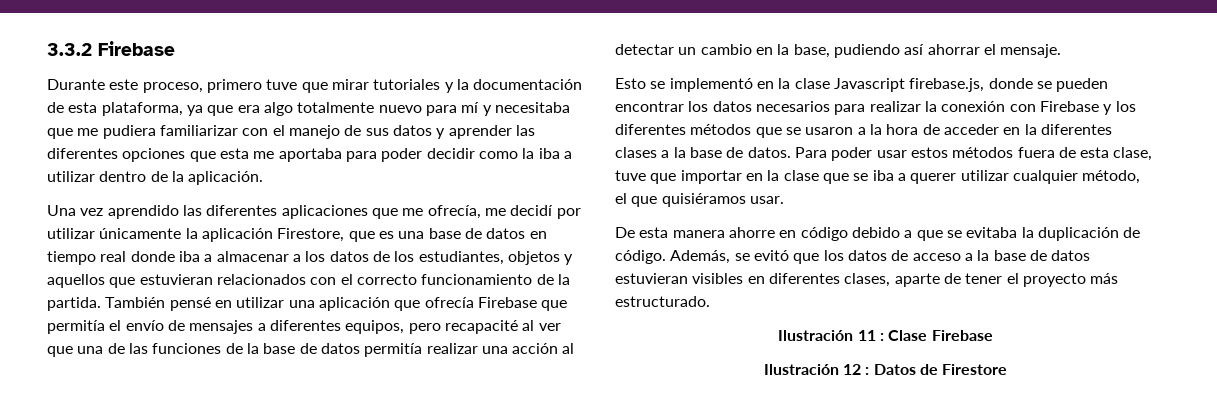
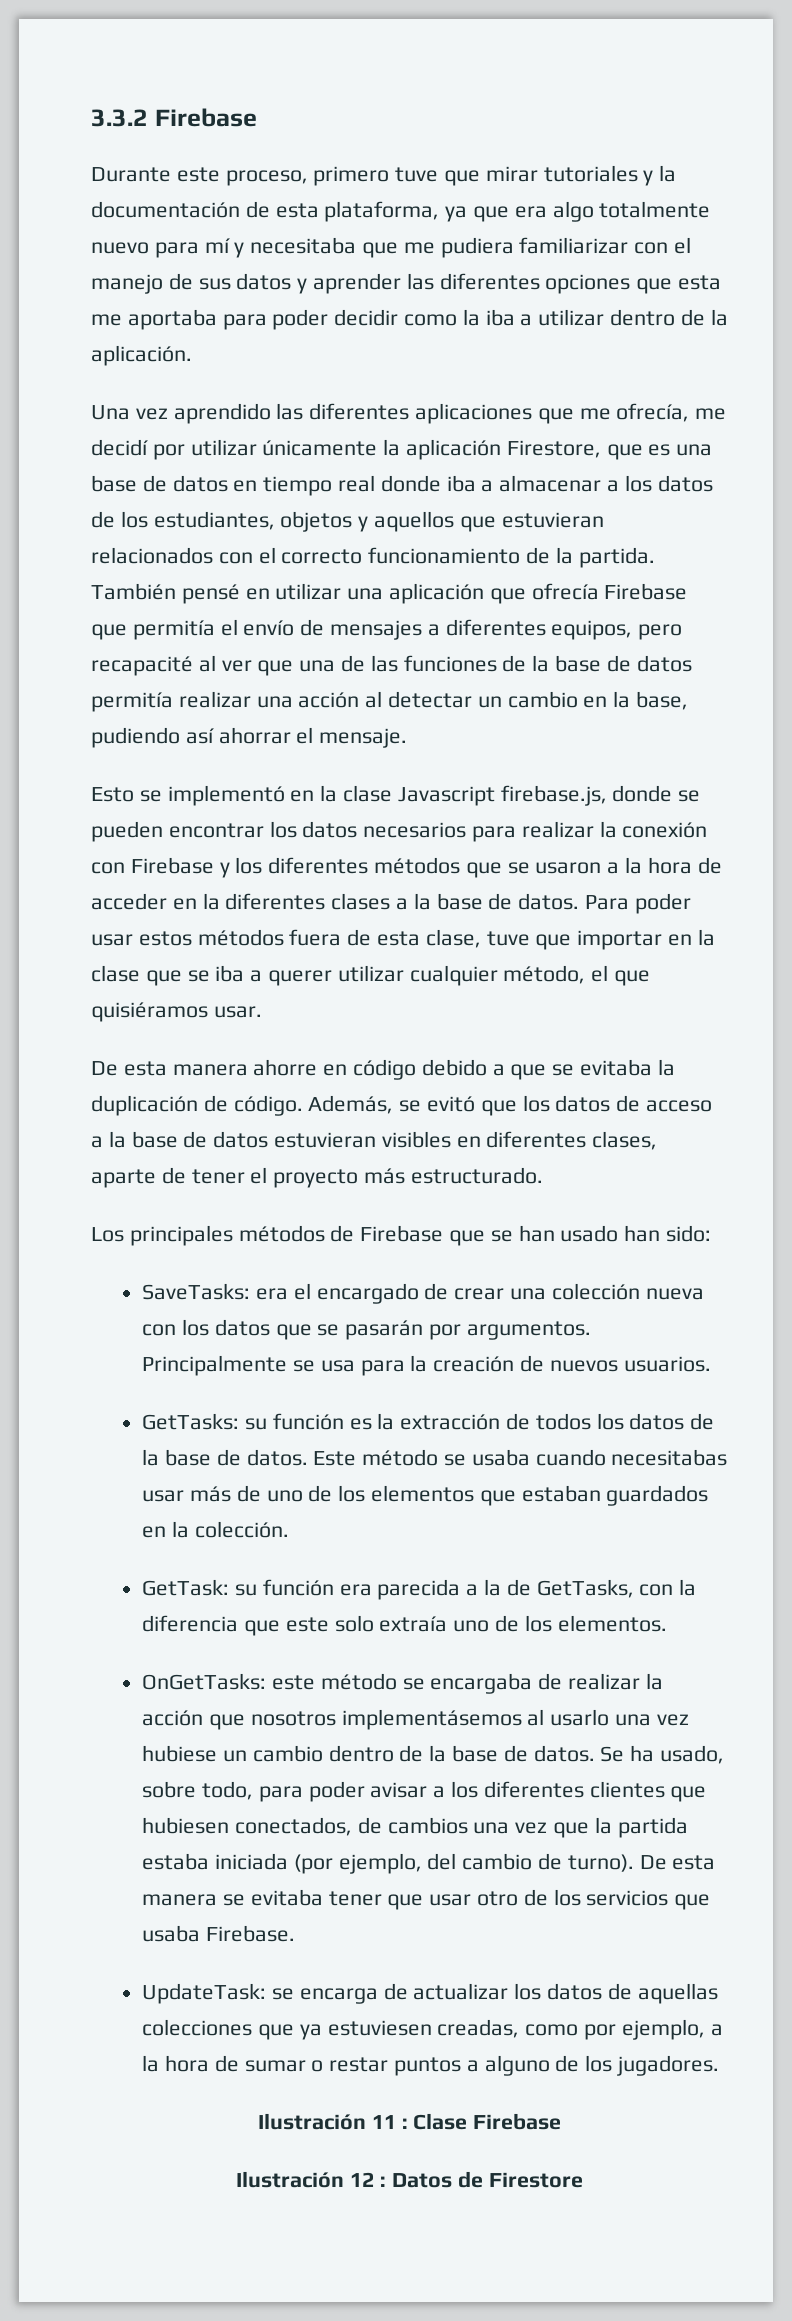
+ Los principales métodos de Firebase que se han usado han sido:
+ SaveTasks: era el encargado de crear una colección nueva con los datos que se pasarán por argumentos. Principalmente se usa para la creación de nuevos usuarios.
+ GetTasks: su función es la extracción de todos los datos de la base de datos. Este método se usaba cuando necesitabas usar más de uno de los elementos que estaban guardados en la colección.
+ GetTask: su función era parecida a la de GetTasks, con la diferencia que este solo extraía uno de los elementos.
+ OnGetTasks: este método se encargaba de realizar la acción que nosotros implementásemos al usarlo una vez hubiese un cambio dentro de la base de datos. Se ha usado, sobre todo, para poder avisar a los diferentes clientes que hubiesen conectados, de cambios una vez que la partida estaba iniciada (por ejemplo, del cambio de turno). De esta manera se evitaba tener que usar otro de los servicios que usaba Firebase.
+ UpdateTask: se encarga de actualizar los datos de aquellas colecciones que ya estuviesen creadas, como por ejemplo, a la hora de sumar o restar puntos a alguno de los jugadores.

